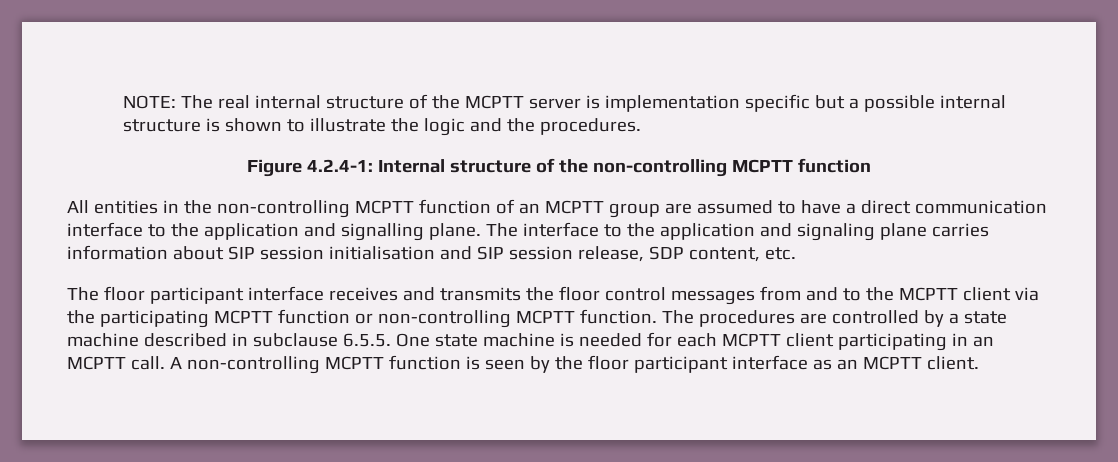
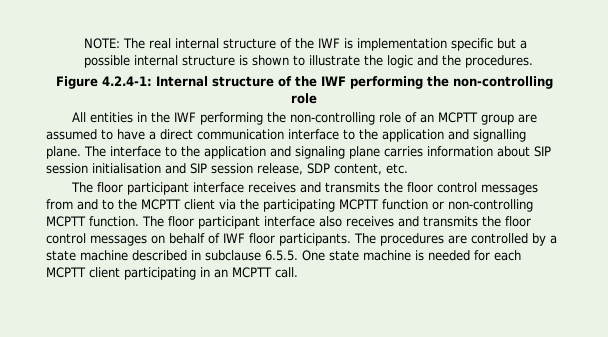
- NOTE: The real internal structure of the MCPTT server is implementation specific but a possible internal structure is shown to illustrate the logic and the procedures.
+ NOTE: The real internal structure of the IWF is implementation specific but a possible internal structure is shown to illustrate the logic and the procedures.
- Figure 4.2.4-1: Internal structure of the non-controlling MCPTT function
+ Figure 4.2.4-1: Internal structure of the IWF performing the non-controlling role
- All entities in the non-controlling MCPTT function of an MCPTT group are assumed to have a direct communication interface to the application and signalling plane.
+ All entities in the IWF performing the non-controlling role of an MCPTT group are assumed to have a direct communication interface to the application and signalling plane.
- The procedures are controlled by a state machine described in subclause 6.5.5. One state machine is needed for each MCPTT client participating in an MCPTT call. A non-controlling MCPTT function is seen by the floor participant interface as an MCPTT client.
+ The floor participant interface also receives and transmits the floor control messages on behalf of IWF floor participants. The procedures are controlled by a state machine described in subclause 6.5.5. One state machine is needed for each MCPTT client participating in an MCPTT call.

